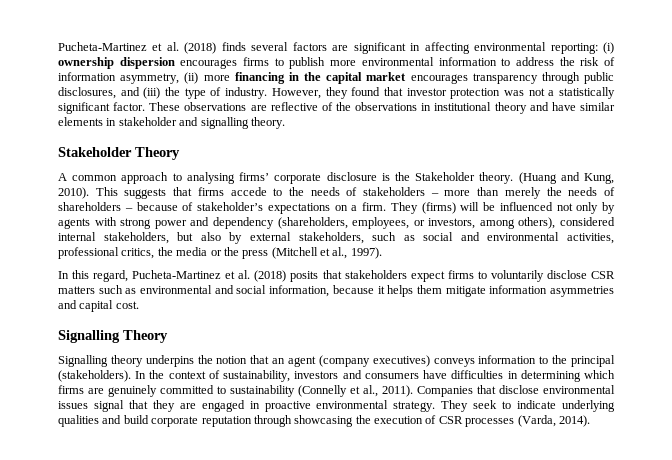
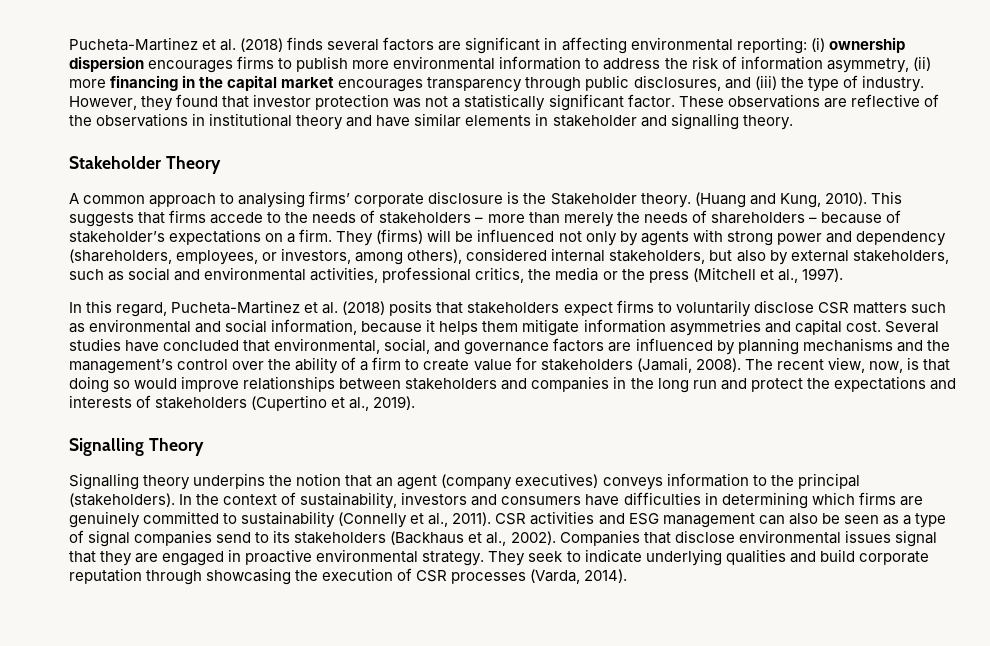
+ Several studies have concluded that environmental, social, and governance factors are influenced by planning mechanisms and the management’s control over the ability of a firm to create value for stakeholders (Jamali, 2008). The recent view, now, is that doing so would improve relationships between stakeholders and companies in the long run and protect the expectations and interests of stakeholders (Cupertino et al., 2019).
+ CSR activities and ESG management can also be seen as a type of signal companies send to its stakeholders (Backhaus et al., 2002).

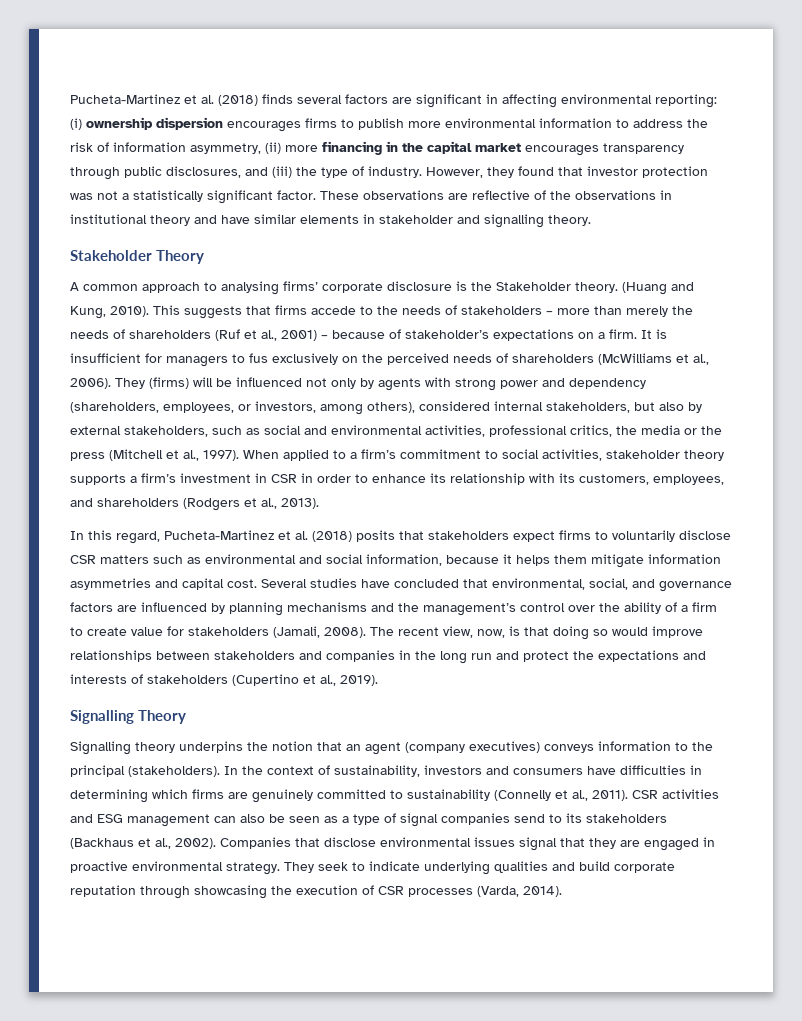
- This suggests that firms accede to the needs of stakeholders – more than merely the needs of shareholders – because of stakeholder’s expectations on a firm.
+ This suggests that firms accede to the needs of stakeholders – more than merely the needs of shareholders (Ruf et al., 2001) – because of stakeholder’s expectations on a firm.
+ It is insufficient for managers to fus exclusively on the perceived needs of shareholders (McWilliams et al., 2006).
+ When applied to a firm’s commitment to social activities, stakeholder theory supports a firm’s investment in CSR in order to enhance its relationship with its customers, employees, and shareholders (Rodgers et al., 2013).

